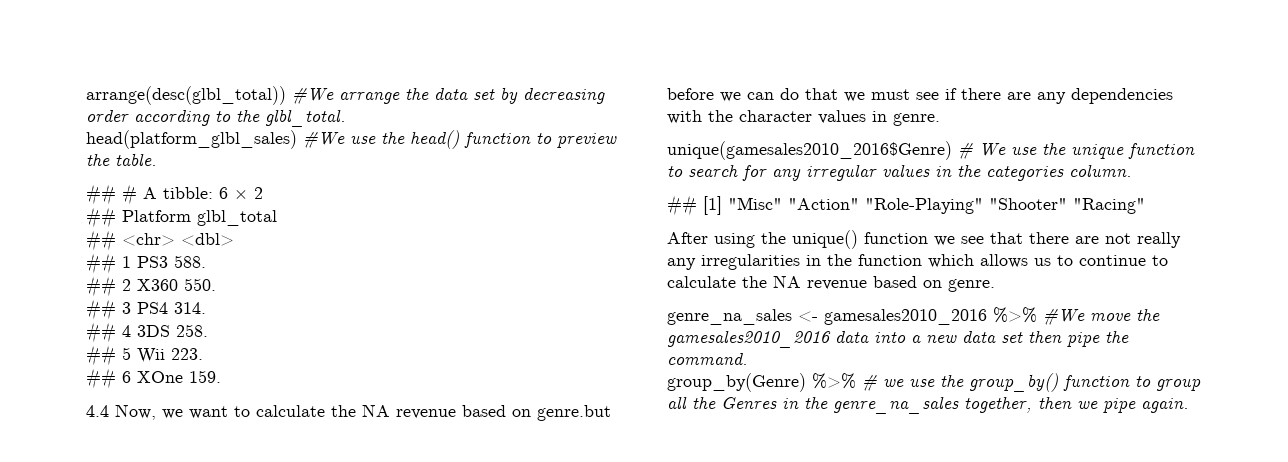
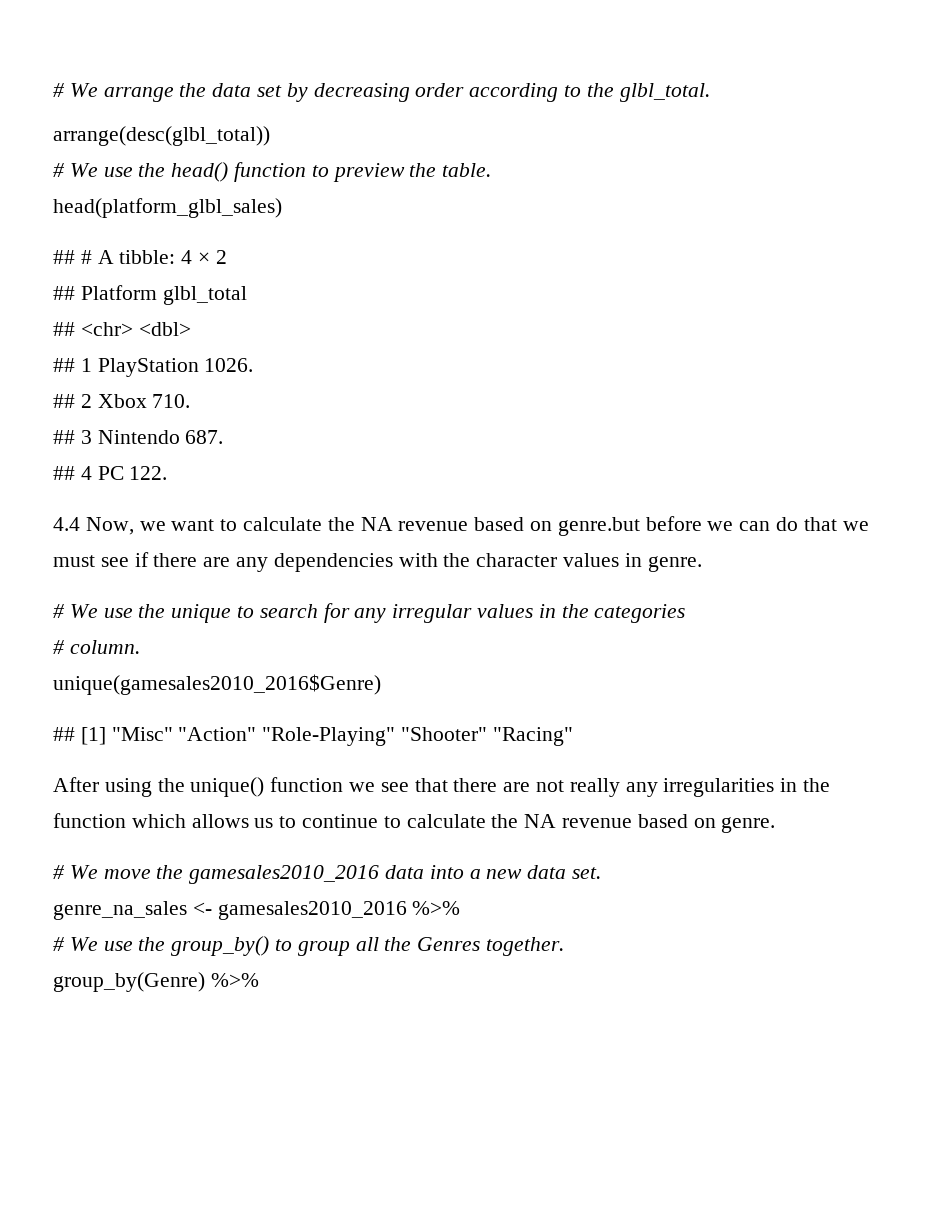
- arrange(desc(glbl_total)) #We arrange the data set by decreasing order according to the glbl_total.
+ # We arrange the data set by decreasing order according to the glbl_total.
- head(platform_glbl_sales) #We use the head() function to preview the table.
+ arrange(desc(glbl_total))
+ # We use the head() function to preview the table.
+ head(platform_glbl_sales)
- ## # A tibble: 6 × 2
+ ## # A tibble: 4 × 2
- ## 1 PS3 588.
+ ## 1 PlayStation 1026.
- ## 2 X360 550.
+ ## 2 Xbox 710.
- ## 3 PS4 314.
+ ## 3 Nintendo 687.
- ## 4 3DS 258.
- ## 5 Wii 223.
- ## 6 XOne 159.
+ ## 4 PC 122.
- unique(gamesales2010_2016$Genre) # We use the unique function to search for any irregular values in the categories column.
+ # We use the unique to search for any irregular values in the categories
+ # column.
+ unique(gamesales2010_2016$Genre)
- genre_na_sales <- gamesales2010_2016 %>% #We move the gamesales2010_2016 data into a new data set then pipe the command.
- group_by(Genre) %>% # we use the group_by() function to group all the Genres in the genre_na_sales together, then we pipe again.
+ # We move the gamesales2010_2016 data into a new data set.
+ genre_na_sales <- gamesales2010_2016 %>%
+ # We use the group_by() to group all the Genres together.
+ group_by(Genre) %>%

